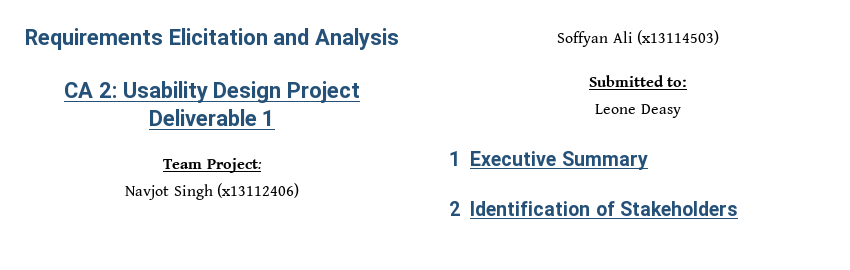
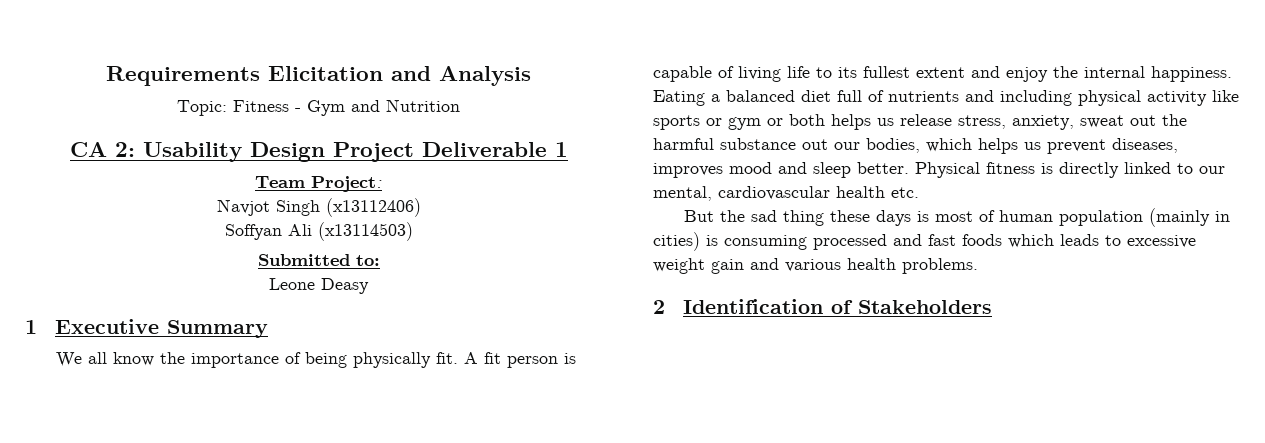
+ Topic: Fitness - Gym and Nutrition
+ We all know the importance of being physically fit. A fit person is capable of living life to its fullest extent and enjoy the internal happiness. Eating a balanced diet full of nutrients and including physical activity like sports or gym or both helps us release stress, anxiety, sweat out the harmful substance out our bodies, which helps us prevent diseases, improves mood and sleep better. Physical fitness is directly linked to our mental, cardiovascular health etc.
+ But the sad thing these days is most of human population (mainly in cities) is consuming processed and fast foods which leads to excessive weight gain and various health problems.

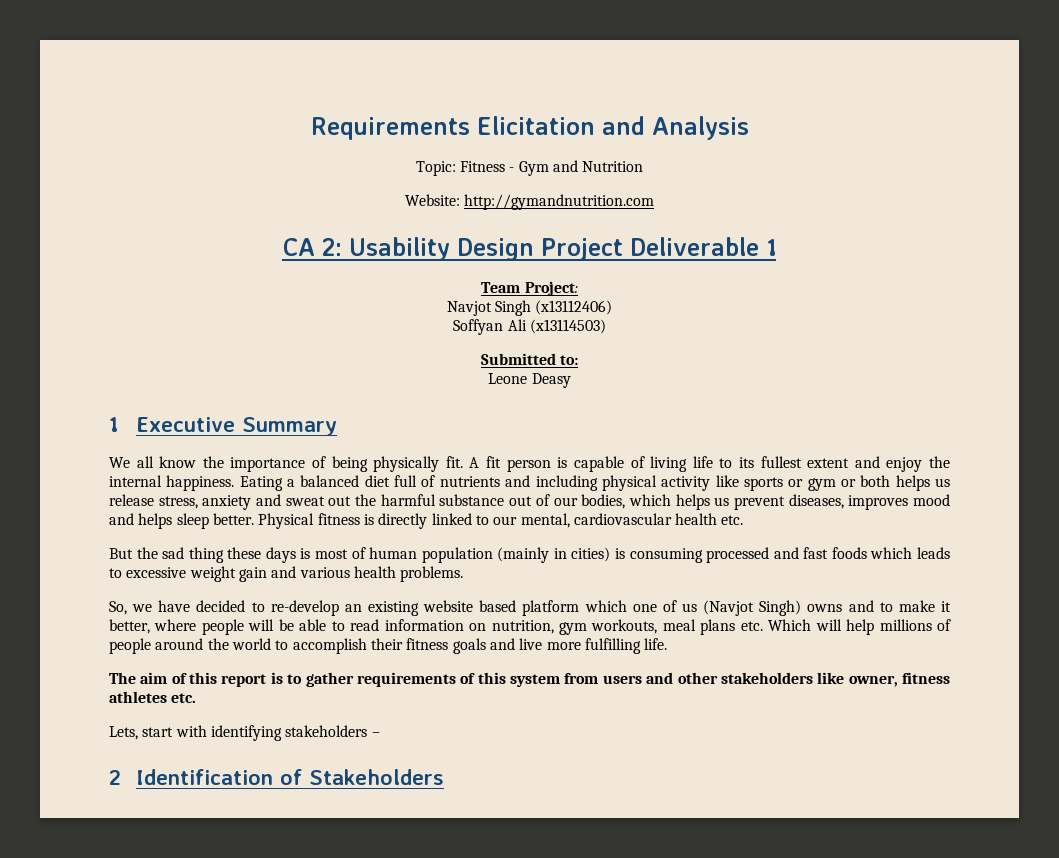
+ Website: http://gymandnutrition.com
- Eating a balanced diet full of nutrients and including physical activity like sports or gym or both helps us release stress, anxiety, sweat out the harmful substance out our bodies, which helps us prevent diseases, improves mood and sleep better.
+ Eating a balanced diet full of nutrients and including physical activity like sports or gym or both helps us release stress, anxiety and sweat out the harmful substance out of our bodies, which helps us prevent diseases, improves mood and helps sleep better.
+ So, we have decided to re-develop an existing website based platform which one of us (Navjot Singh) owns and to make it better, where people will be able to read information on nutrition, gym workouts, meal plans etc. Which will help millions of people around the world to accomplish their fitness goals and live more fulfilling life.
+ The aim of this report is to gather requirements of this system from users and other stakeholders like owner, fitness athletes etc.
+ Lets, start with identifying stakeholders –

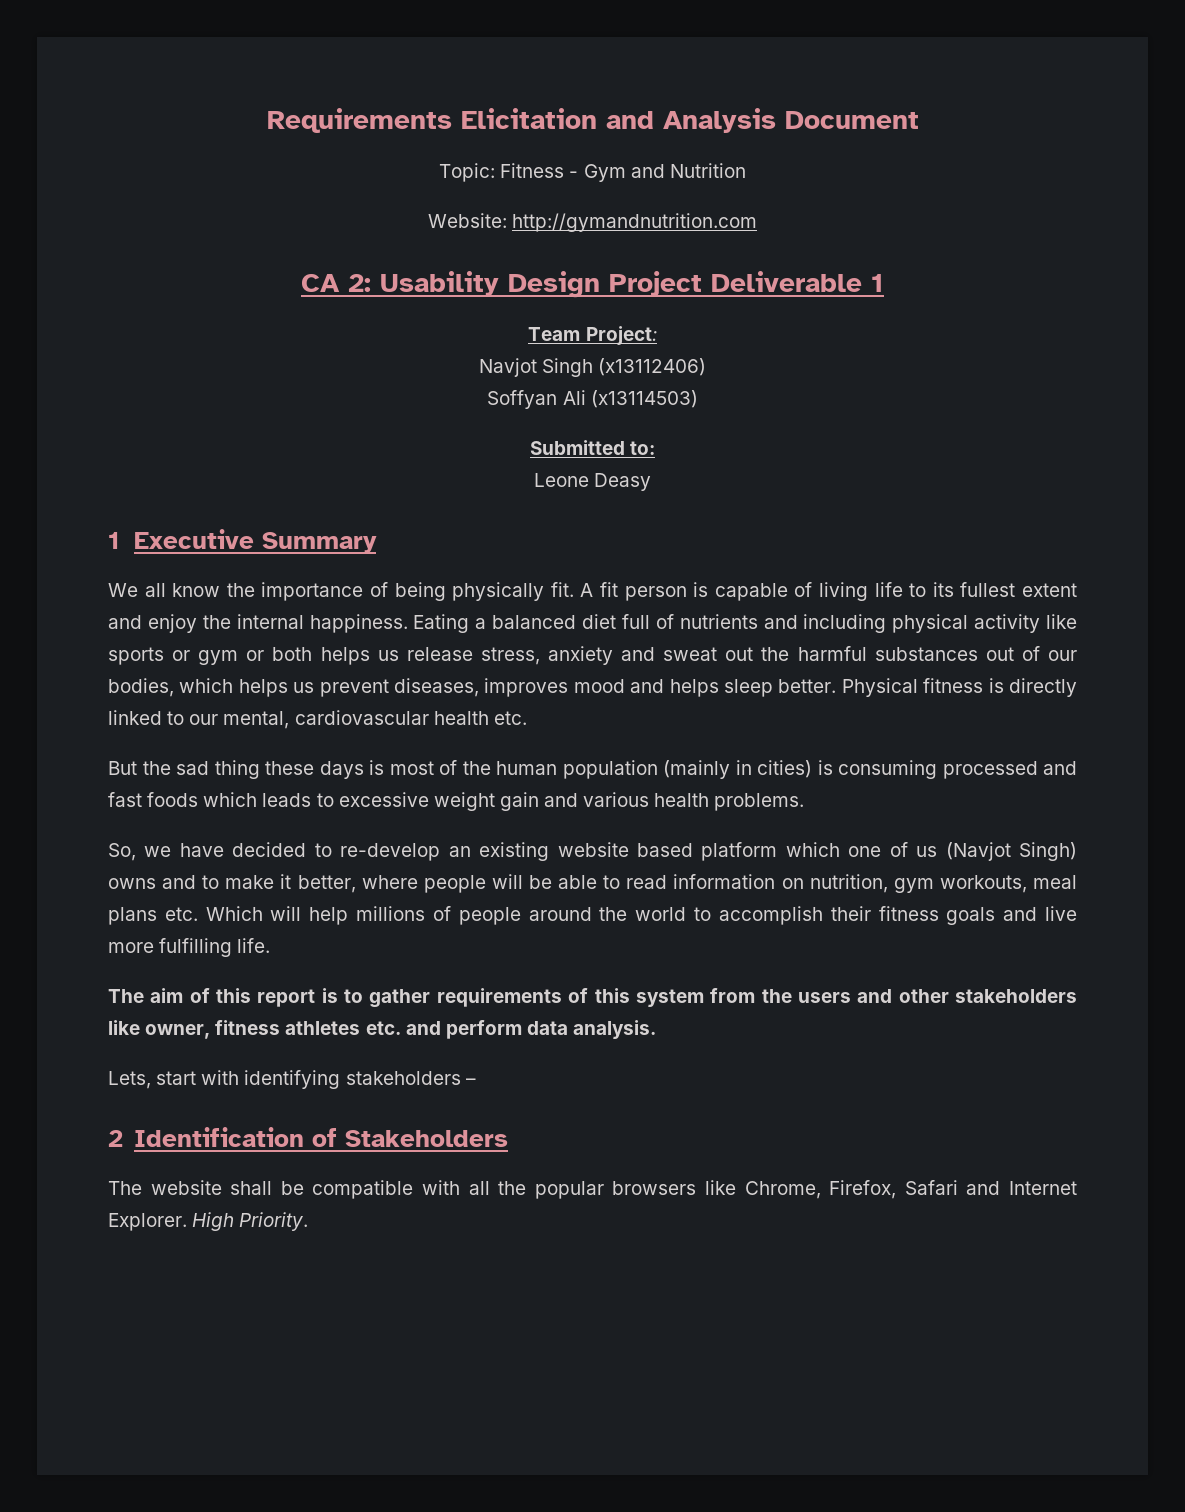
- Requirements Elicitation and Analysis
+ Requirements Elicitation and Analysis Document
- Eating a balanced diet full of nutrients and including physical activity like sports or gym or both helps us release stress, anxiety and sweat out the harmful substance out of our bodies, which helps us prevent diseases, improves mood and helps sleep better.
+ Eating a balanced diet full of nutrients and including physical activity like sports or gym or both helps us release stress, anxiety and sweat out the harmful substances out of our bodies, which helps us prevent diseases, improves mood and helps sleep better.
- But the sad thing these days is most of human population (mainly in cities) is consuming processed and fast foods which leads to excessive weight gain and various health problems.
+ But the sad thing these days is most of the human population (mainly in cities) is consuming processed and fast foods which leads to excessive weight gain and various health problems.
- The aim of this report is to gather requirements of this system from users and other stakeholders like owner, fitness athletes etc.
+ The aim of this report is to gather requirements of this system from the users and other stakeholders like owner, fitness athletes etc. and perform data analysis.
+ The website shall be compatible with all the popular browsers like Chrome, Firefox, Safari and Internet Explorer. High Priority.

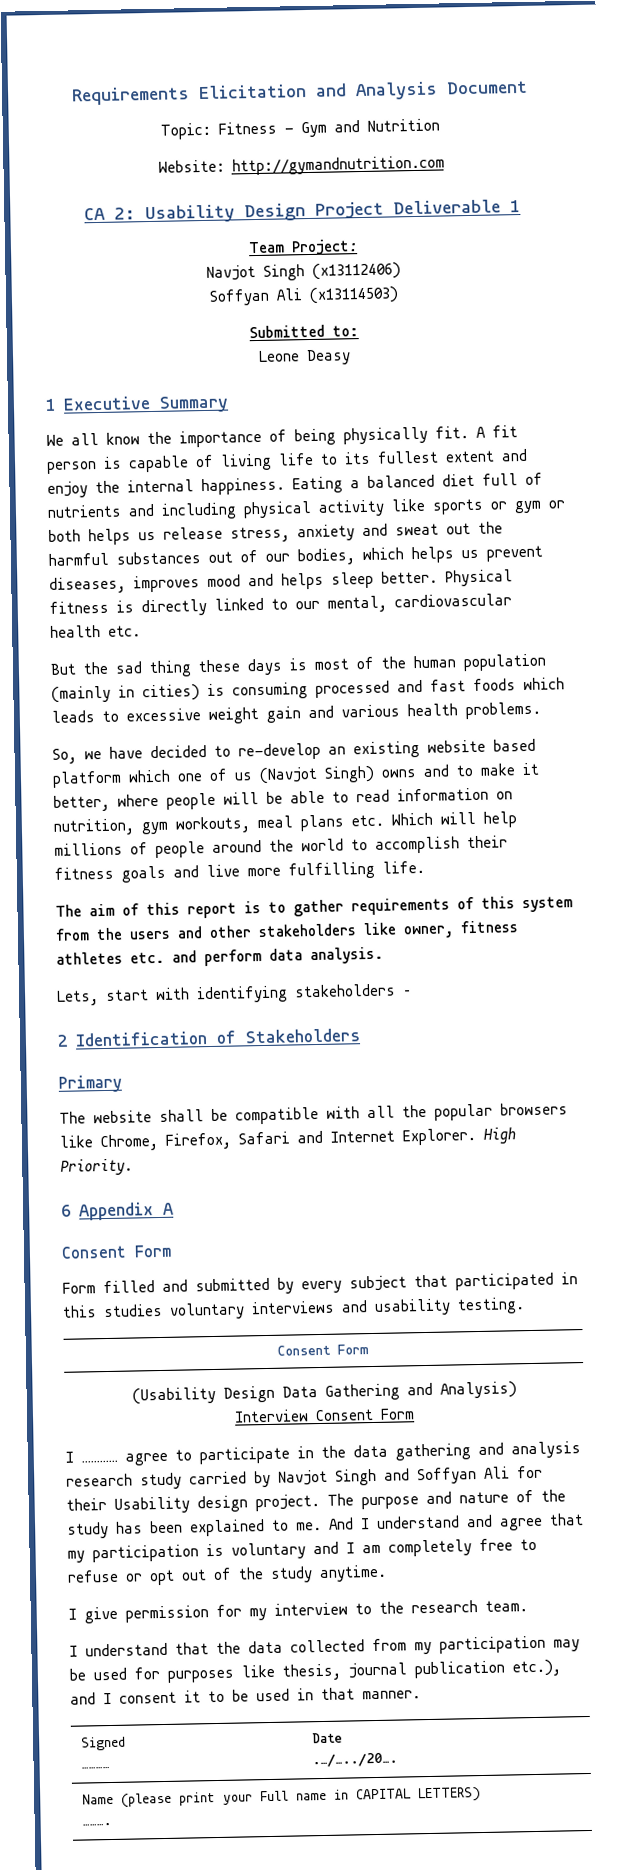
+ Primary
+ 6 Appendix A
+ Consent Form
+ Form filled and submitted by every subject that participated in this studies voluntary interviews and usability testing.
+ Consent Form
+ (Usability Design Data Gathering and Analysis)
+ Interview Consent Form
+ I ………… agree to participate in the data gathering and analysis research study carried by Navjot Singh and Soffyan Ali for their Usability design project. The purpose and nature of the study has been explained to me. And I understand and agree that my participation is voluntary and I am completely free to refuse or opt out of the study anytime.
+ I give permission for my interview to the research team.
+ I understand that the data collected from my participation may be used for purposes like thesis, journal publication etc.), and I consent it to be used in that manner.
+ Signed
+ ………… | Date
+ .…/…../20….
+ Name (please print your Full name in CAPITAL LETTERS)
+ ……….

